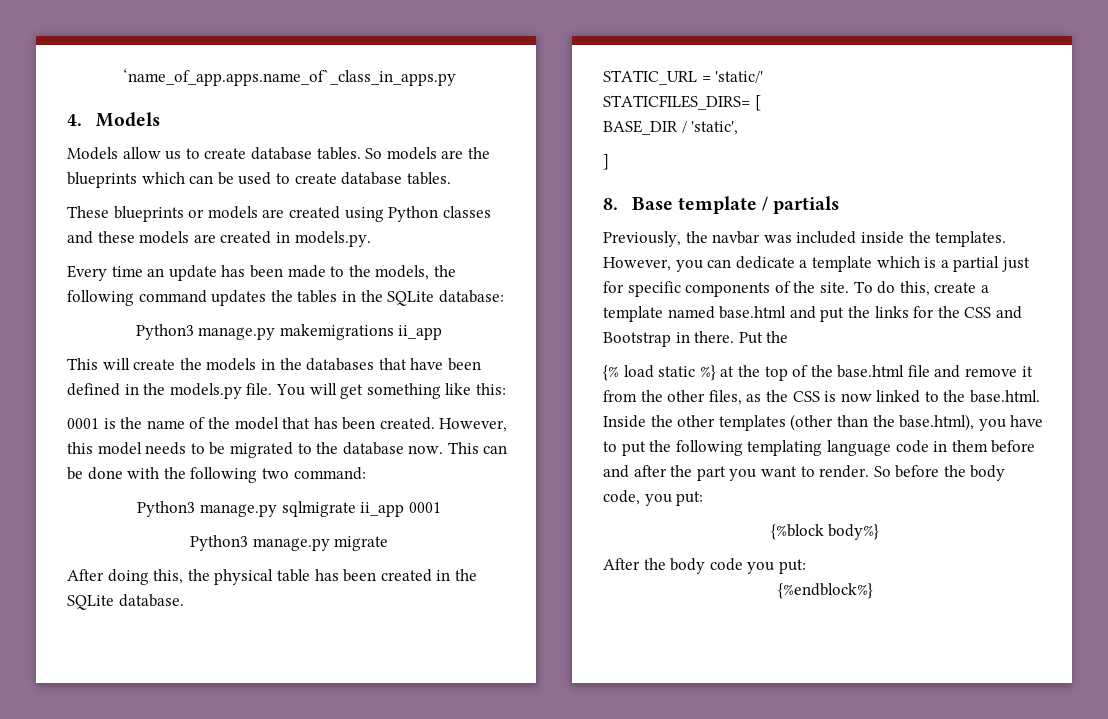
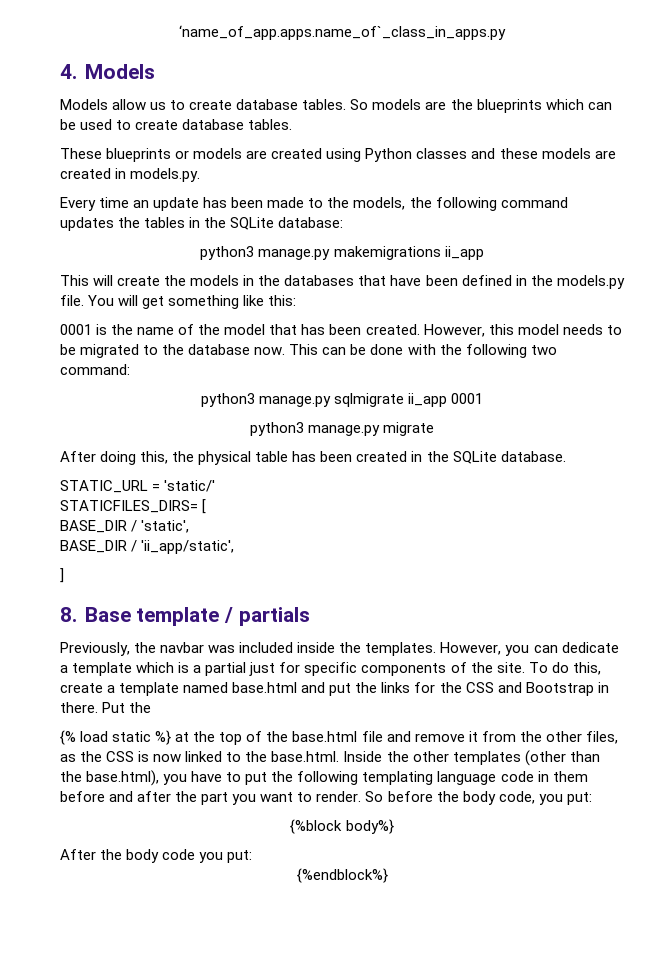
- Python3 manage.py makemigrations ii_app
+ python3 manage.py makemigrations ii_app
- Python3 manage.py sqlmigrate ii_app 0001
+ python3 manage.py sqlmigrate ii_app 0001
- Python3 manage.py migrate
+ python3 manage.py migrate
+ BASE_DIR / 'ii_app/static',

